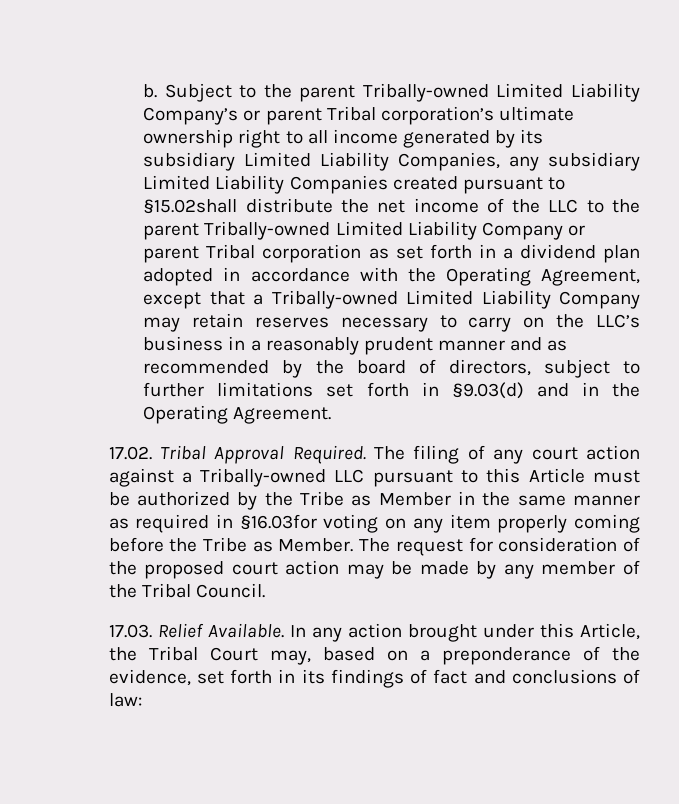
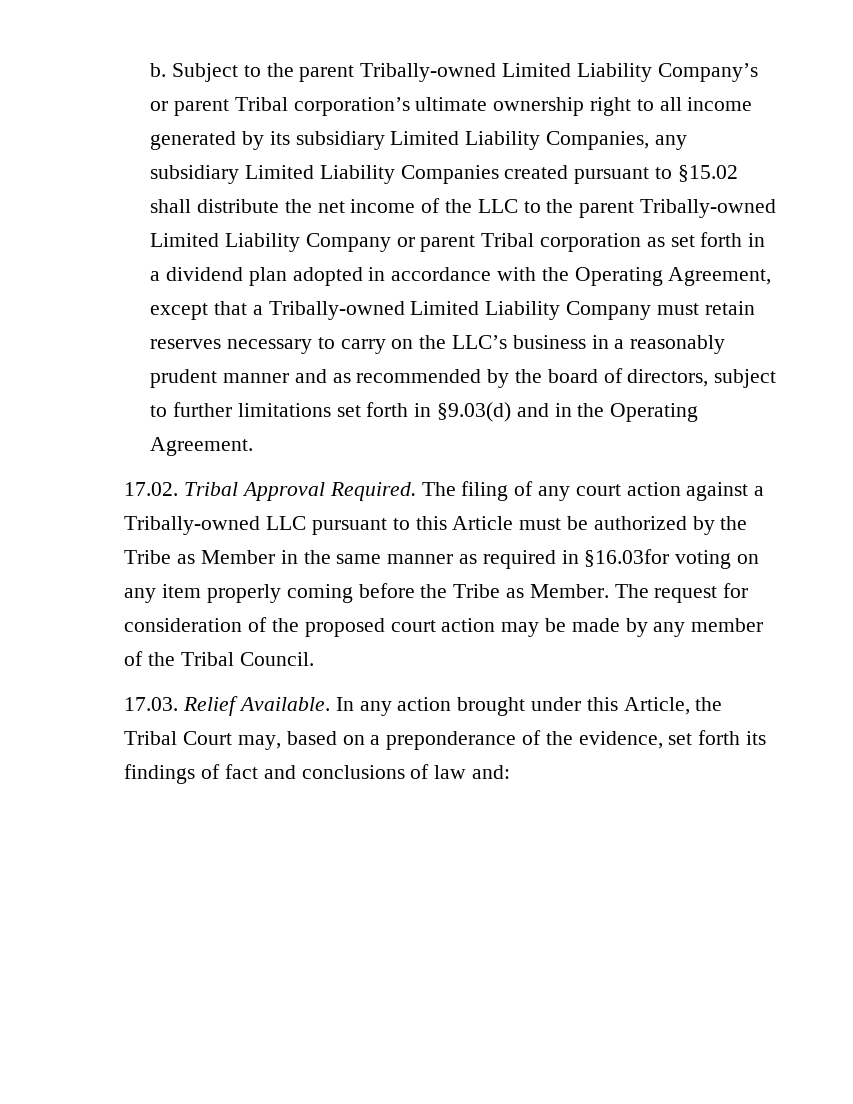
- Subject to the parent Tribally-owned Limited Liability Company’s or parent Tribal corporation’s ultimate ownership right to all income generated by its subsidiary Limited Liability Companies, any subsidiary Limited Liability Companies created pursuant to §15.02shall distribute the net income of the LLC to the parent Tribally-owned Limited Liability Company or parent Tribal corporation as set forth in a dividend plan adopted in accordance with the Operating Agreement, except that a Tribally-owned Limited Liability Company may retain reserves necessary to carry on the LLC’s business in a reasonably prudent manner and as recommended by the board of directors, subject to further limitations set forth in §9.03(d) and in the Operating Agreement.
+ Subject to the parent Tribally-owned Limited Liability Company’s or parent Tribal corporation’s ultimate ownership right to all income generated by its subsidiary Limited Liability Companies, any subsidiary Limited Liability Companies created pursuant to §15.02 shall distribute the net income of the LLC to the parent Tribally-owned Limited Liability Company or parent Tribal corporation as set forth in a dividend plan adopted in accordance with the Operating Agreement, except that a Tribally-owned Limited Liability Company must retain reserves necessary to carry on the LLC’s business in a reasonably prudent manner and as recommended by the board of directors, subject to further limitations set forth in §9.03(d) and in the Operating Agreement.
- In any action brought under this Article, the Tribal Court may, based on a preponderance of the evidence, set forth in its findings of fact and conclusions of law:
+ In any action brought under this Article, the Tribal Court may, based on a preponderance of the evidence, set forth its findings of fact and conclusions of law and:

